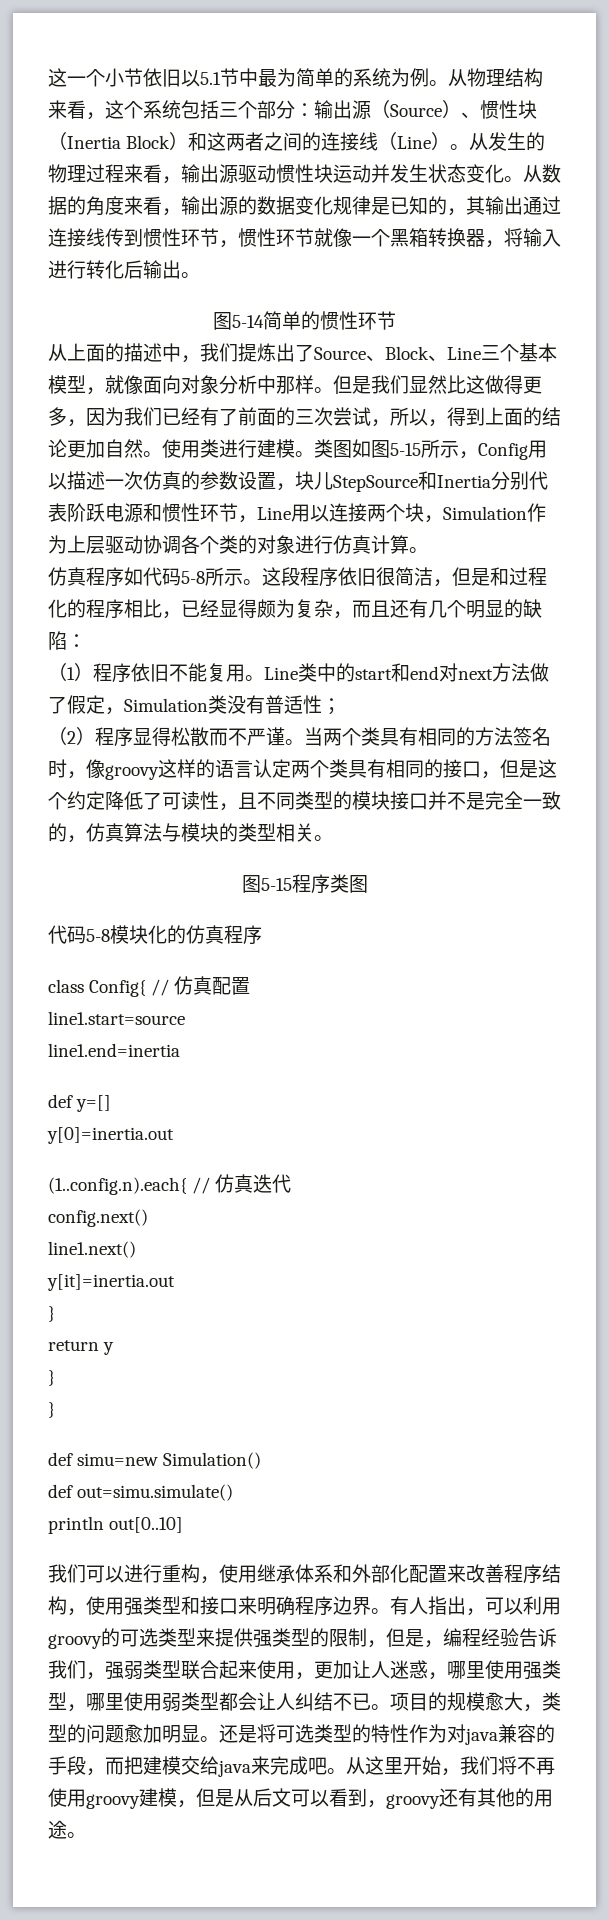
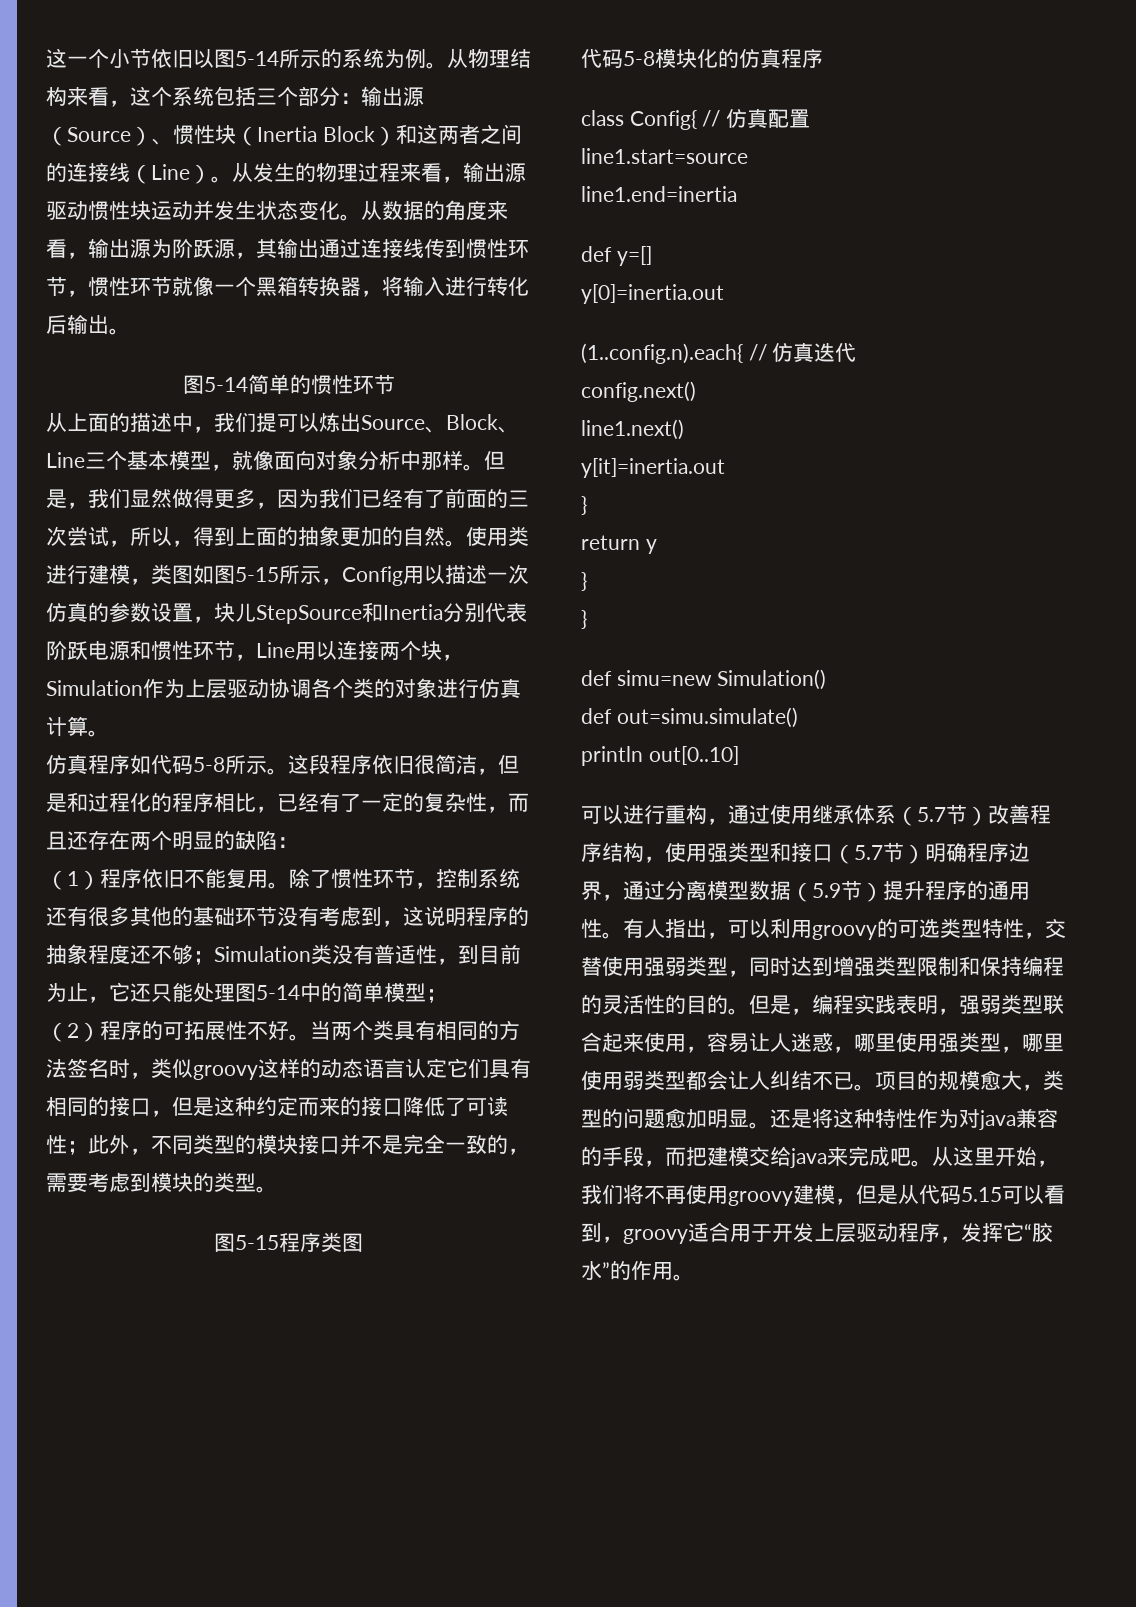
- 这一个小节依旧以5.1节中最为简单的系统为例。
+ 这一个小节依旧以图5-14所示的系统为例。
- 从数据的角度来看，输出源的数据变化规律是已知的，其输出通过连接线传到惯性环节，惯性环节就像一个黑箱转换器，将输入进行转化后输出。
+ 从数据的角度来看，输出源为阶跃源，其输出通过连接线传到惯性环节，惯性环节就像一个黑箱转换器，将输入进行转化后输出。
- 从上面的描述中，我们提炼出了Source、Block、Line三个基本模型，就像面向对象分析中那样。
+ 从上面的描述中，我们提可以炼出Source、Block、Line三个基本模型，就像面向对象分析中那样。
- 但是我们显然比这做得更多，因为我们已经有了前面的三次尝试，所以，得到上面的结论更加自然。
+ 但是，我们显然做得更多，因为我们已经有了前面的三次尝试，所以，得到上面的抽象更加的自然。
- 使用类进行建模。类图如图5-15所示，Config用以描述一次仿真的参数设置，块儿StepSource和Inertia分别代表阶跃电源和惯性环节，Line用以连接两个块，Simulation作为上层驱动协调各个类的对象进行仿真计算。
+ 使用类进行建模，类图如图5-15所示，Config用以描述一次仿真的参数设置，块儿StepSource和Inertia分别代表阶跃电源和惯性环节，Line用以连接两个块，Simulation作为上层驱动协调各个类的对象进行仿真计算。
- 这段程序依旧很简洁，但是和过程化的程序相比，已经显得颇为复杂，而且还有几个明显的缺陷：
+ 这段程序依旧很简洁，但是和过程化的程序相比，已经有了一定的复杂性，而且还存在两个明显的缺陷：
- Line类中的start和end对next方法做了假定，Simulation类没有普适性；
+ 除了惯性环节，控制系统还有很多其他的基础环节没有考虑到，这说明程序的抽象程度还不够；Simulation类没有普适性，到目前为止，它还只能处理图5-14中的简单模型；
- （2）程序显得松散而不严谨。
+ （2）程序的可拓展性不好。
- 当两个类具有相同的方法签名时，像groovy这样的语言认定两个类具有相同的接口，但是这个约定降低了可读性，且不同类型的模块接口并不是完全一致的，仿真算法与模块的类型相关。
+ 当两个类具有相同的方法签名时，类似groovy这样的动态语言认定它们具有相同的接口，但是这种约定而来的接口降低了可读性；此外，不同类型的模块接口并不是完全一致的，需要考虑到模块的类型。
- 我们可以进行重构，使用继承体系和外部化配置来改善程序结构，使用强类型和接口来明确程序边界。
+ 可以进行重构，通过使用继承体系（5.7节）改善程序结构，使用强类型和接口（5.7节）明确程序边界，通过分离模型数据（5.9节）提升程序的通用性。
- 有人指出，可以利用groovy的可选类型来提供强类型的限制，但是，编程经验告诉我们，强弱类型联合起来使用，更加让人迷惑，哪里使用强类型，哪里使用弱类型都会让人纠结不已。
+ 有人指出，可以利用groovy的可选类型特性，交替使用强弱类型，同时达到增强类型限制和保持编程的灵活性的目的。但是，编程实践表明，强弱类型联合起来使用，容易让人迷惑，哪里使用强类型，哪里使用弱类型都会让人纠结不已。
- 还是将可选类型的特性作为对java兼容的手段，而把建模交给java来完成吧。
+ 还是将这种特性作为对java兼容的手段，而把建模交给java来完成吧。
- 从这里开始，我们将不再使用groovy建模，但是从后文可以看到，groovy还有其他的用途。
+ 从这里开始，我们将不再使用groovy建模，但是从代码5.15可以看到，groovy适合用于开发上层驱动程序，发挥它“胶水”的作用。

